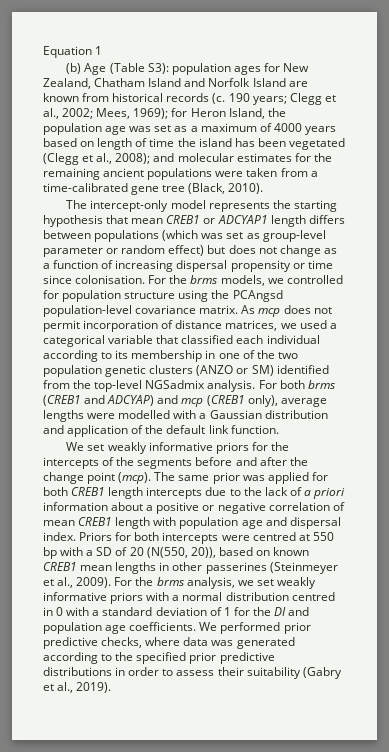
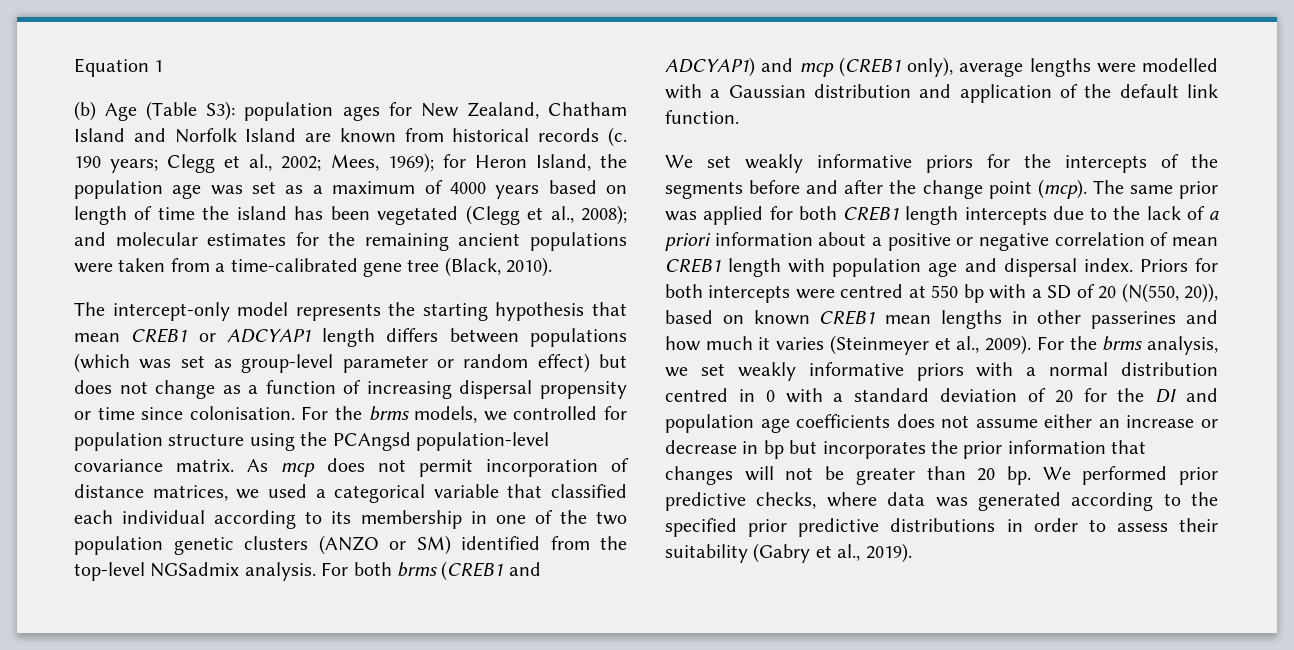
- For both brms (CREB1 and ADCYAP) and mcp (CREB1 only), average lengths were modelled with a Gaussian distribution and application of the default link function.
+ For both brms (CREB1 and ADCYAP1) and mcp (CREB1 only), average lengths were modelled with a Gaussian distribution and application of the default link function.
- Priors for both intercepts were centred at 550 bp with a SD of 20 (N(550, 20)), based on known CREB1 mean lengths in other passerines (Steinmeyer et al., 2009).
+ Priors for both intercepts were centred at 550 bp with a SD of 20 (N(550, 20)), based on known CREB1 mean lengths in other passerines and how much it varies (Steinmeyer et al., 2009).
- For the brms analysis, we set weakly informative priors with a normal distribution centred in 0 with a standard deviation of 1 for the DI and population age coefficients.
+ For the brms analysis, we set weakly informative priors with a normal distribution centred in 0 with a standard deviation of 20 for the DI and population age coefficients does not assume either an increase or decrease in bp but incorporates the prior information that changes will not be greater than 20 bp.

